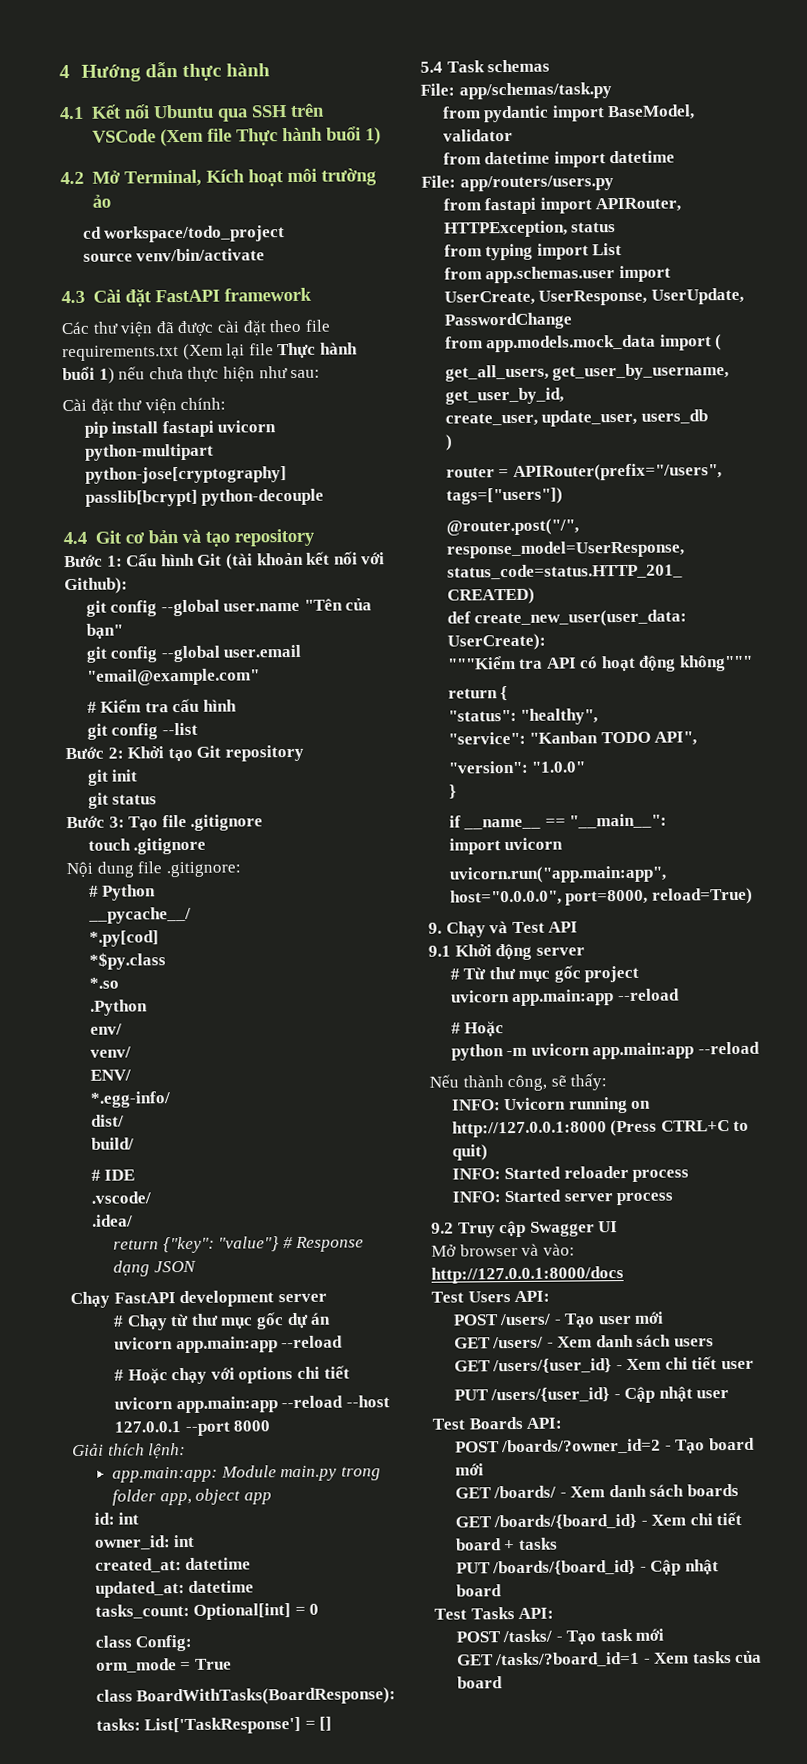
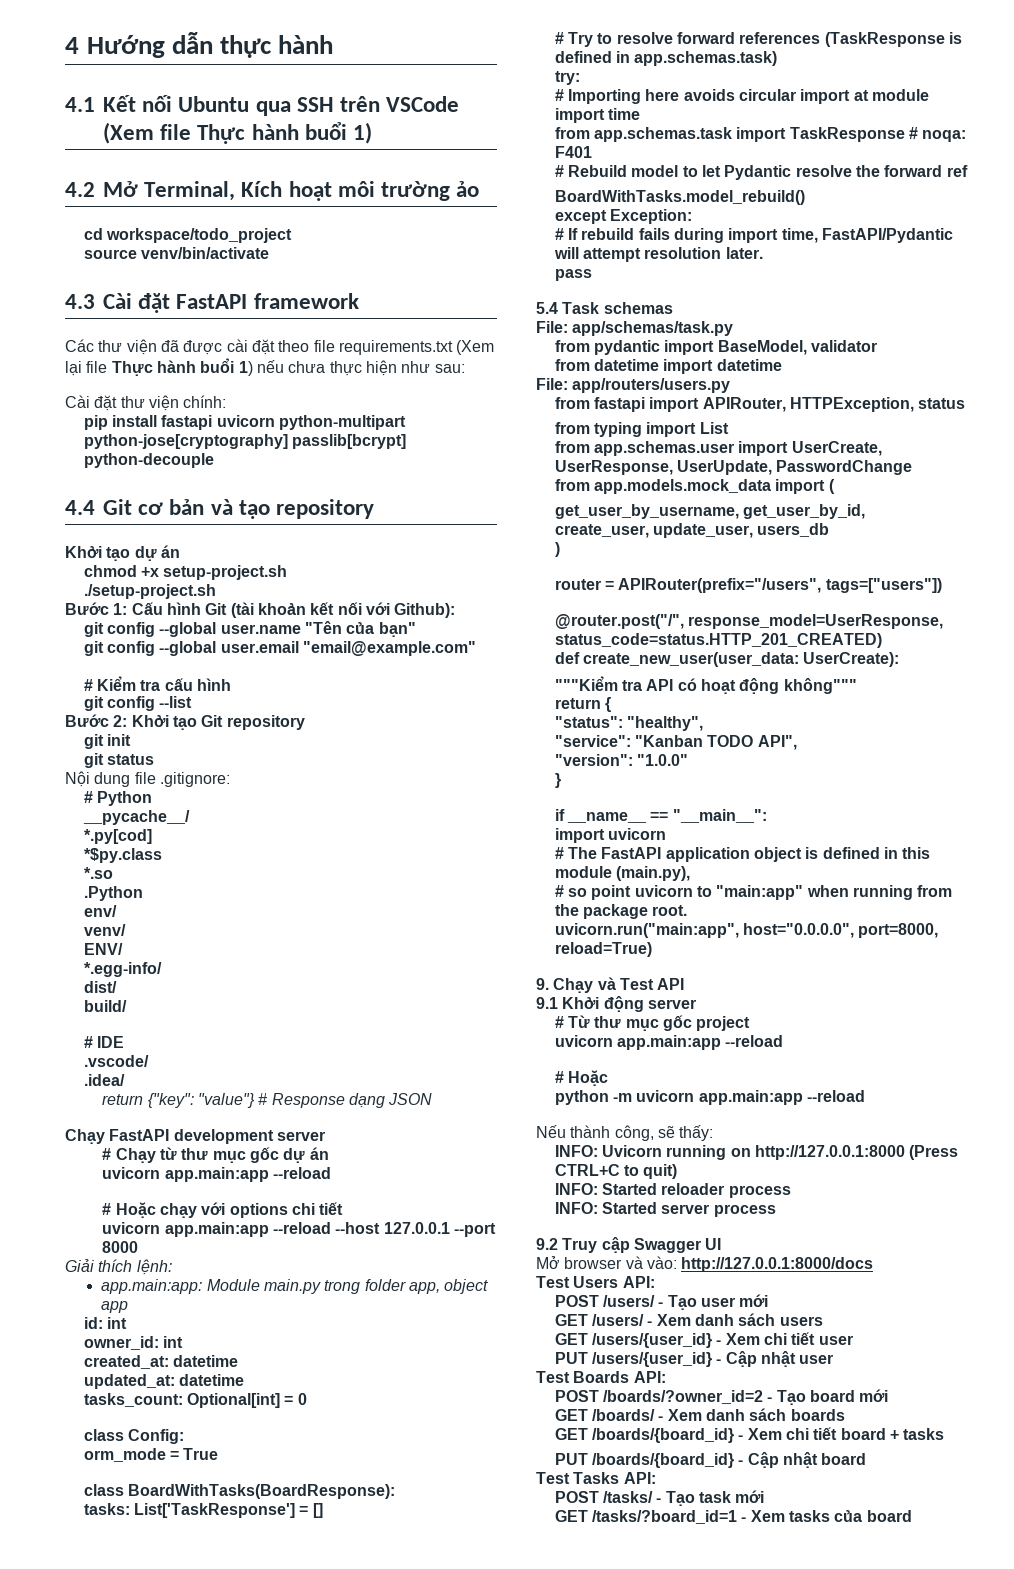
+ Khởi tạo dự án
+ chmod +x setup-project.sh
+ ./setup-project.sh
- Bước 3: Tạo file .gitignore
- touch .gitignore
+ # Try to resolve forward references (TaskResponse is defined in app.schemas.task)
+ try:
+ # Importing here avoids circular import at module import time
+ from app.schemas.task import TaskResponse # noqa: F401
+ # Rebuild model to let Pydantic resolve the forward ref
+ BoardWithTasks.model_rebuild()
+ except Exception:
+ # If rebuild fails during import time, FastAPI/Pydantic will attempt resolution later.
+ pass
- get_all_users, get_user_by_username, get_user_by_id,
+ get_user_by_username, get_user_by_id,
- uvicorn.run("app.main:app", host="0.0.0.0", port=8000, reload=True)
+ # The FastAPI application object is defined in this module (main.py),
+ # so point uvicorn to "main:app" when running from the package root.
+ uvicorn.run("main:app", host="0.0.0.0", port=8000, reload=True)

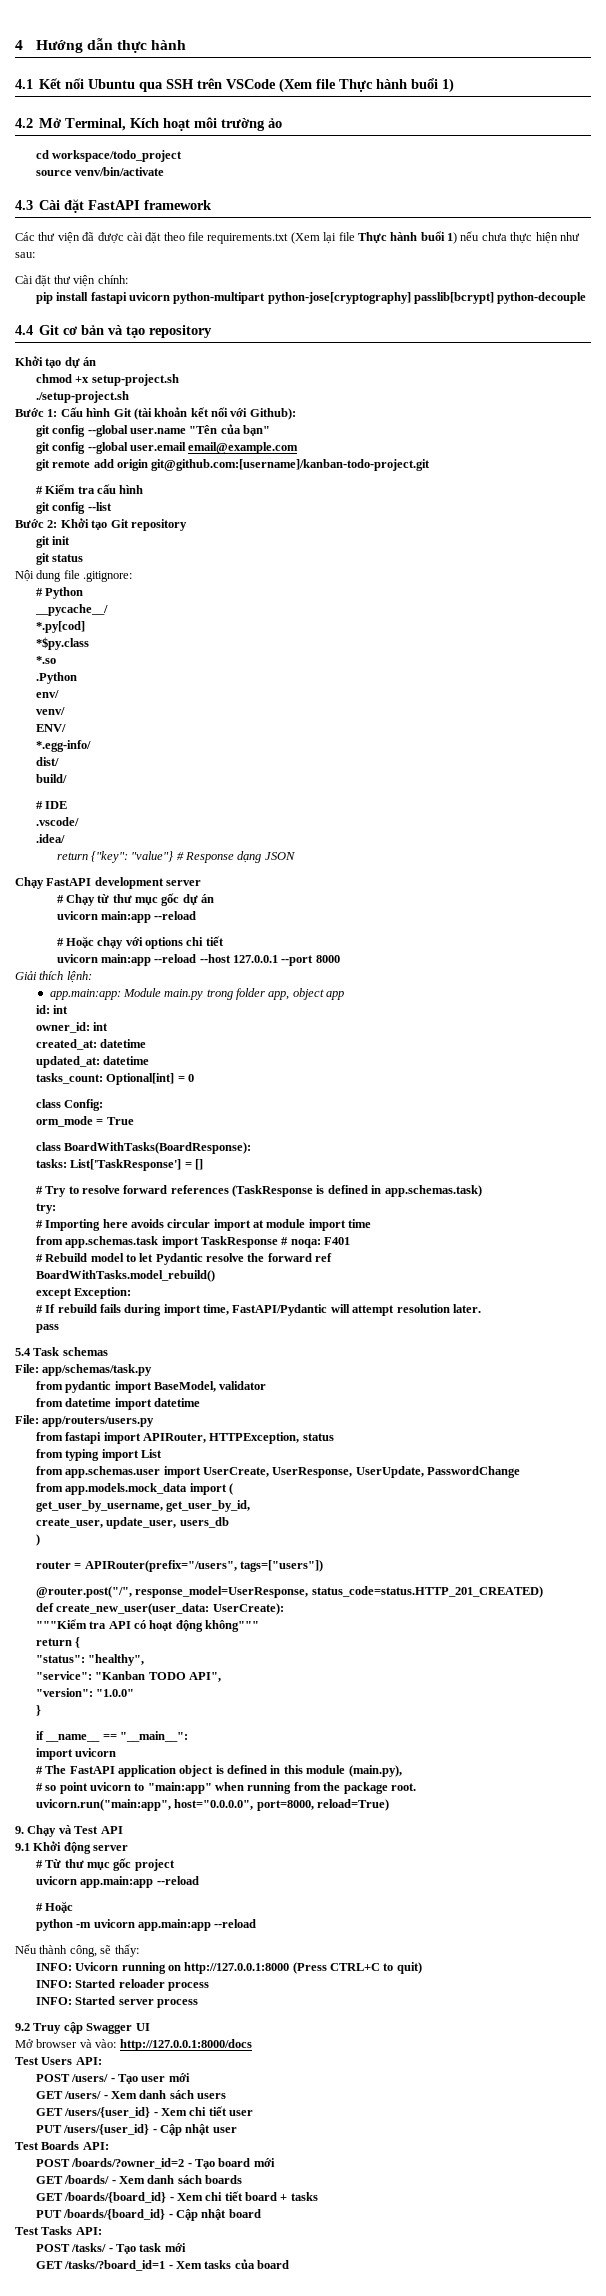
- git config --global user.email "email@example.com"
+ git config --global user.email email@example.com
+ git remote add origin git@github.com:[username]/kanban-todo-project.git
  # Chạy từ thư mục gốc dự án
- uvicorn app.main:app --reload
+ uvicorn main:app --reload
- uvicorn app.main:app --reload --host 127.0.0.1 --port 8000
+ uvicorn main:app --reload --host 127.0.0.1 --port 8000

